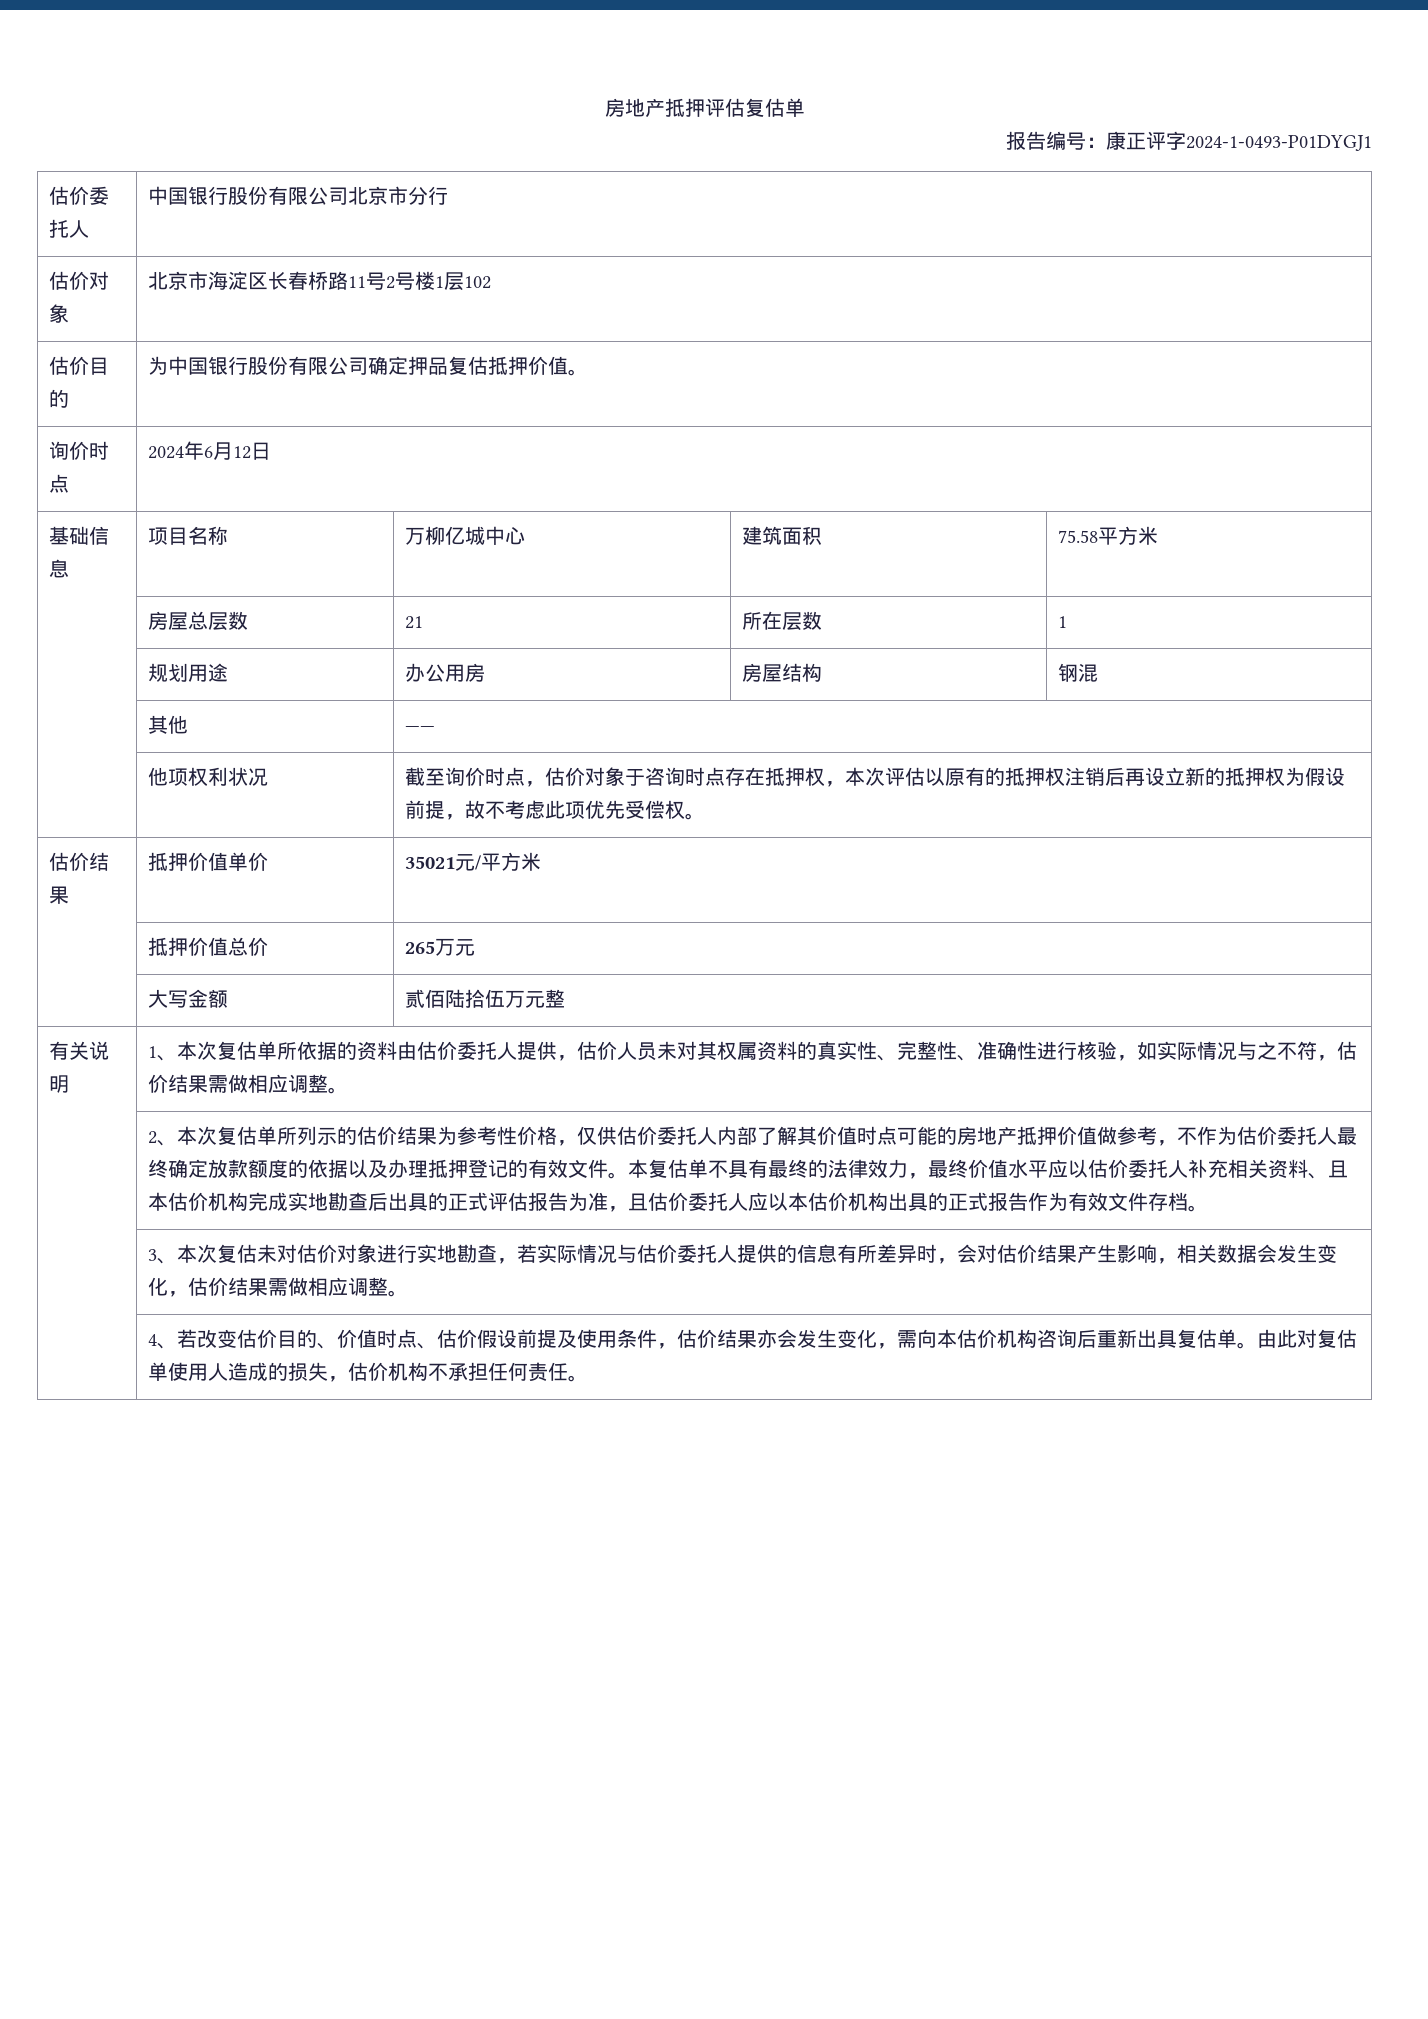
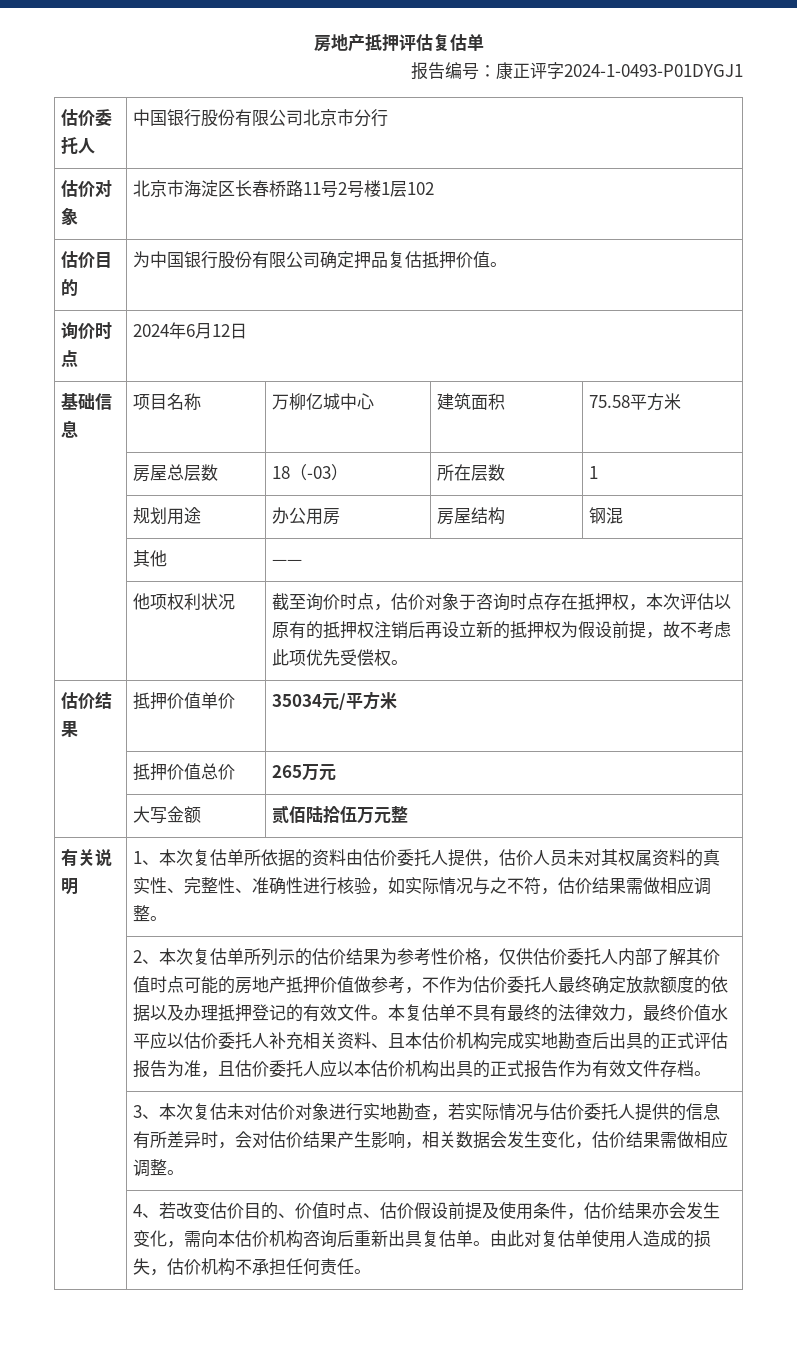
- | 房屋总层数 | 21 | 所在层数 | 1
+ | 房屋总层数 | 18（-03） | 所在层数 | 1
- 估价结果 | 抵押价值单价 | 35021元/平方米
+ 估价结果 | 抵押价值单价 | 35034元/平方米

